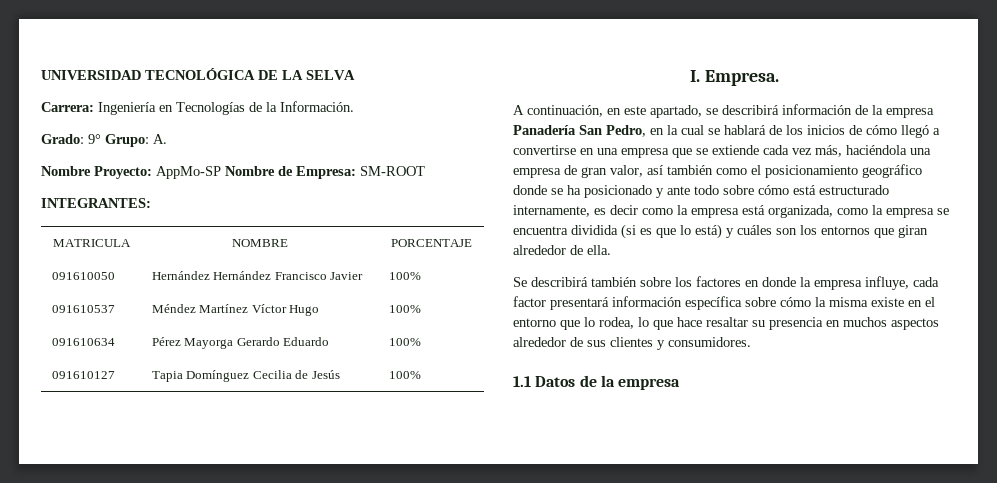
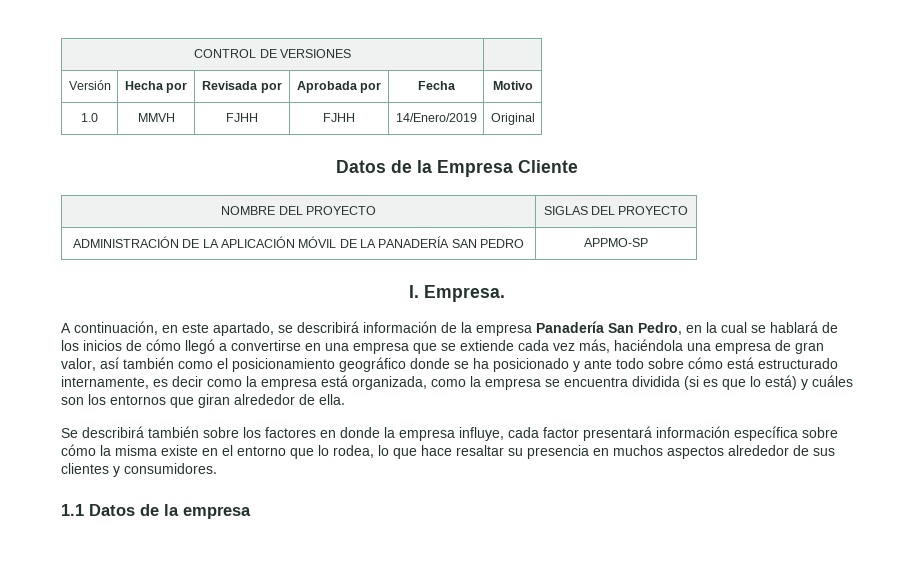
- UNIVERSIDAD TECNOLÓGICA DE LA SELVA
- Carrera: Ingeniería en Tecnologías de la Información.
- Grado: 9° Grupo: A.
- Nombre Proyecto: AppMo-SP Nombre de Empresa: SM-ROOT
- INTEGRANTES:
- MATRICULA | NOMBRE | PORCENTAJE
- 091610050 | Hernández Hernández Francisco Javier | 100%
- 091610537 | Méndez Martínez Víctor Hugo | 100%
- 091610634 | Pérez Mayorga Gerardo Eduardo | 100%
- 091610127 | Tapia Domínguez Cecilia de Jesús | 100%
+ CONTROL DE VERSIONES |
+ Versión | Hecha por | Revisada por | Aprobada por | Fecha | Motivo
+ 1.0 | MMVH | FJHH | FJHH | 14/Enero/2019 | Original
+ Datos de la Empresa Cliente
+ NOMBRE DEL PROYECTO | SIGLAS DEL PROYECTO
+ ADMINISTRACIÓN DE LA APLICACIÓN MÓVIL DE LA PANADERÍA SAN PEDRO | APPMO-SP

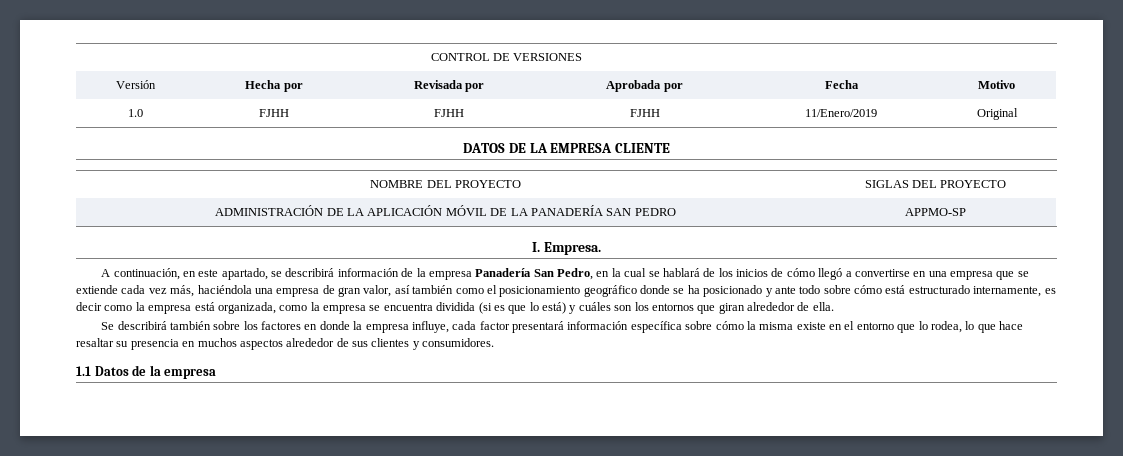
- 1.0 | MMVH | FJHH | FJHH | 14/Enero/2019 | Original
+ 1.0 | FJHH | FJHH | FJHH | 11/Enero/2019 | Original
- Datos de la Empresa Cliente
+ DATOS DE LA EMPRESA CLIENTE

